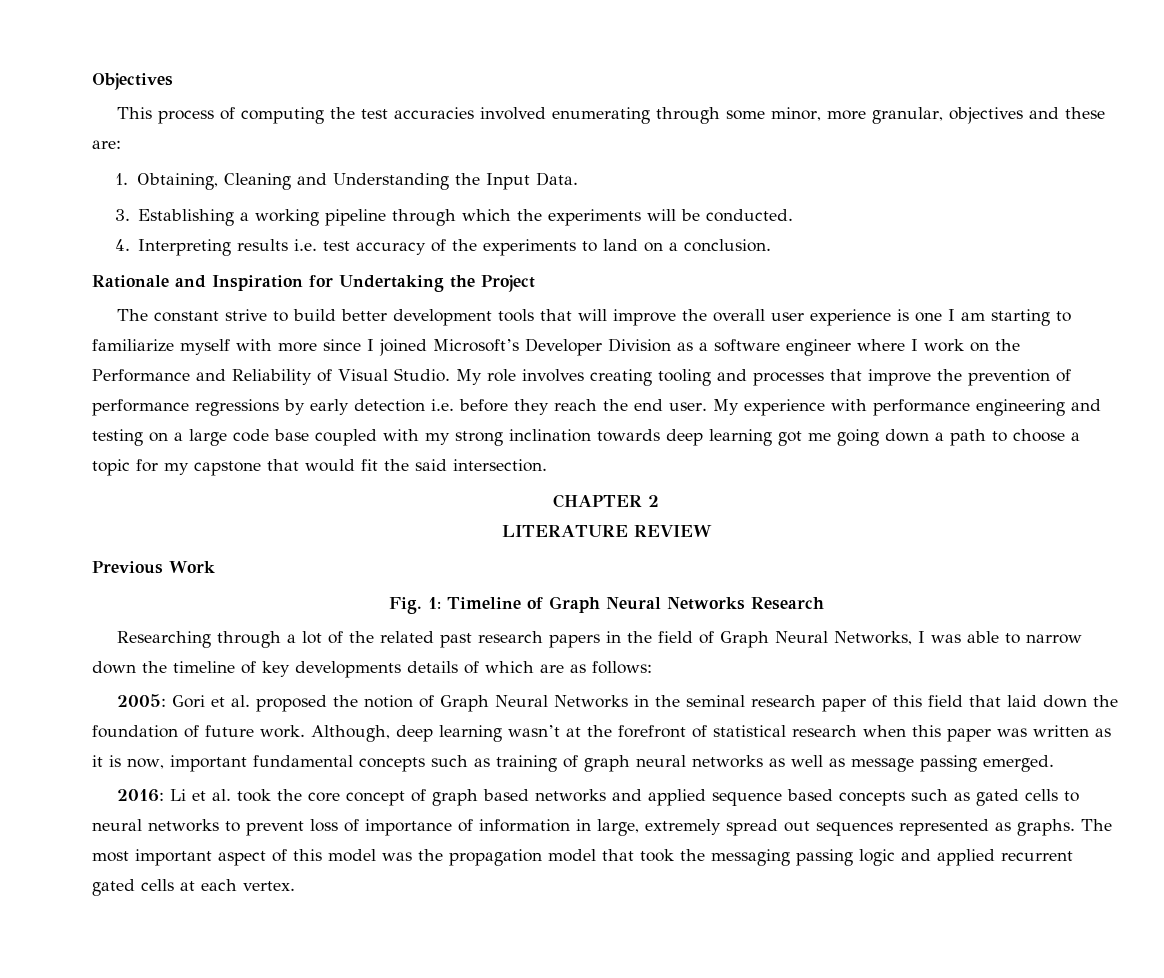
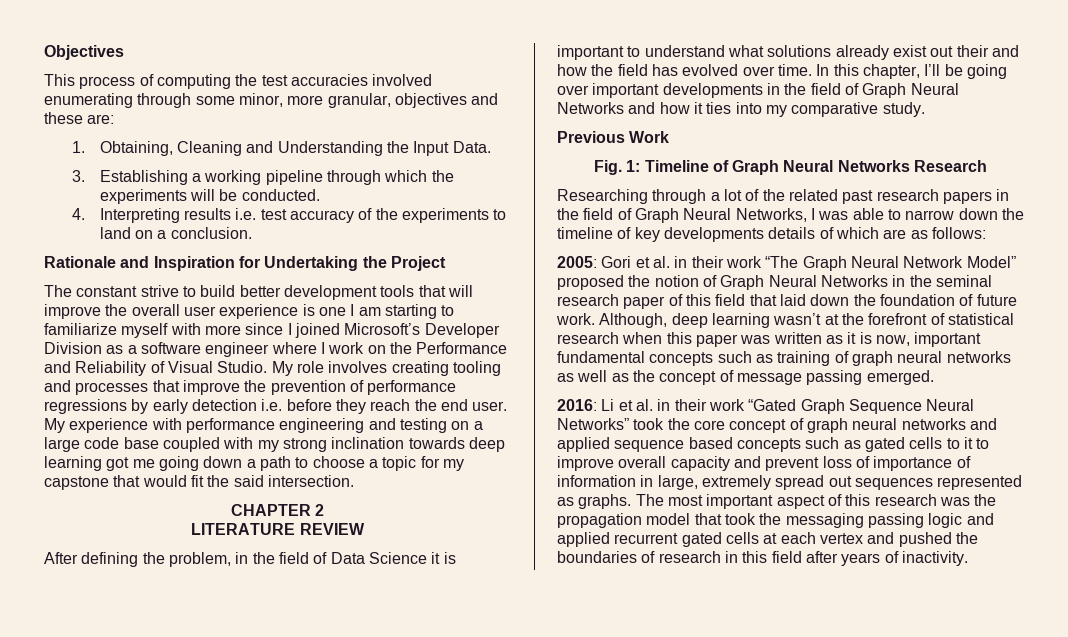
+ After defining the problem, in the field of Data Science it is important to understand what solutions already exist out their and how the field has evolved over time. In this chapter, I’ll be going over important developments in the field of Graph Neural Networks and how it ties into my comparative study.
- 2005: Gori et al. proposed the notion of Graph Neural Networks in the seminal research paper of this field that laid down the foundation of future work.
+ 2005: Gori et al. in their work “The Graph Neural Network Model” proposed the notion of Graph Neural Networks in the seminal research paper of this field that laid down the foundation of future work.
- Although, deep learning wasn’t at the forefront of statistical research when this paper was written as it is now, important fundamental concepts such as training of graph neural networks as well as message passing emerged.
+ Although, deep learning wasn’t at the forefront of statistical research when this paper was written as it is now, important fundamental concepts such as training of graph neural networks as well as the concept of message passing emerged.
- 2016: Li et al. took the core concept of graph based networks and applied sequence based concepts such as gated cells to neural networks to prevent loss of importance of information in large, extremely spread out sequences represented as graphs.
+ 2016: Li et al. in their work “Gated Graph Sequence Neural Networks” took the core concept of graph neural networks and applied sequence based concepts such as gated cells to it to improve overall capacity and prevent loss of importance of information in large, extremely spread out sequences represented as graphs.
- The most important aspect of this model was the propagation model that took the messaging passing logic and applied recurrent gated cells at each vertex.
+ The most important aspect of this research was the propagation model that took the messaging passing logic and applied recurrent gated cells at each vertex and pushed the boundaries of research in this field after years of inactivity.

